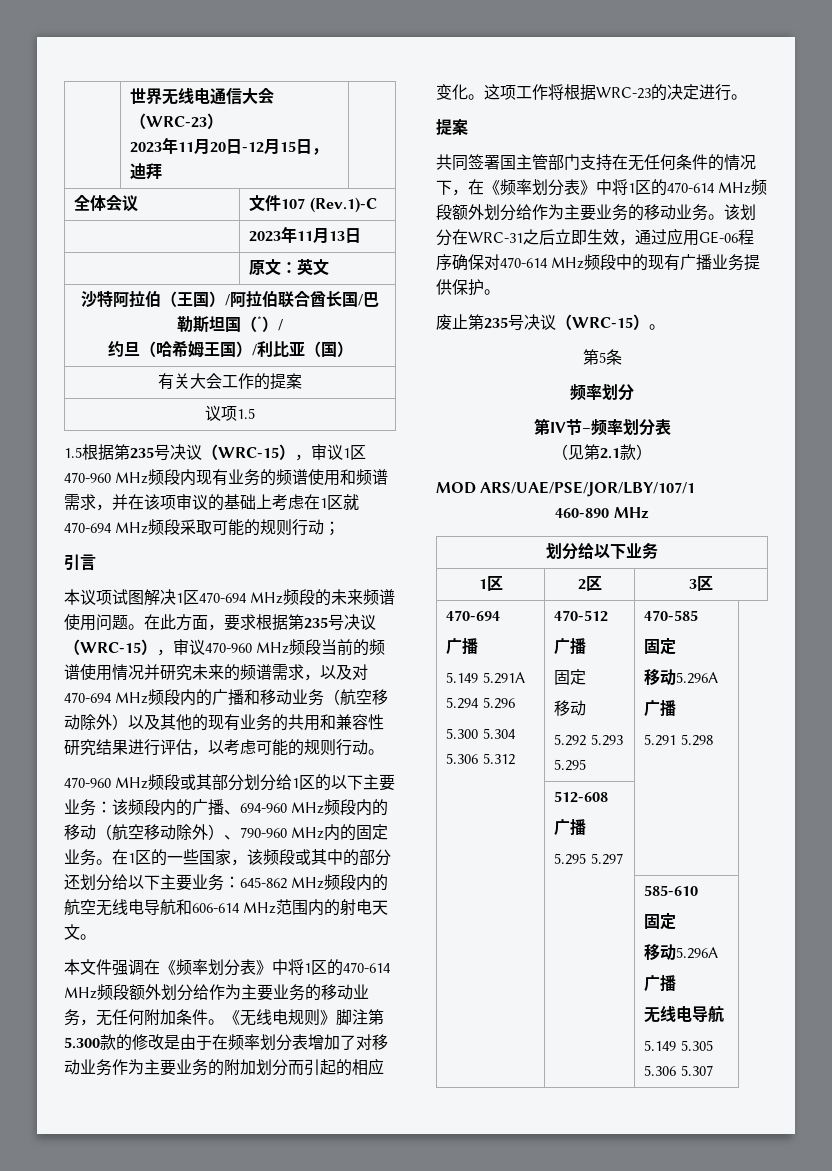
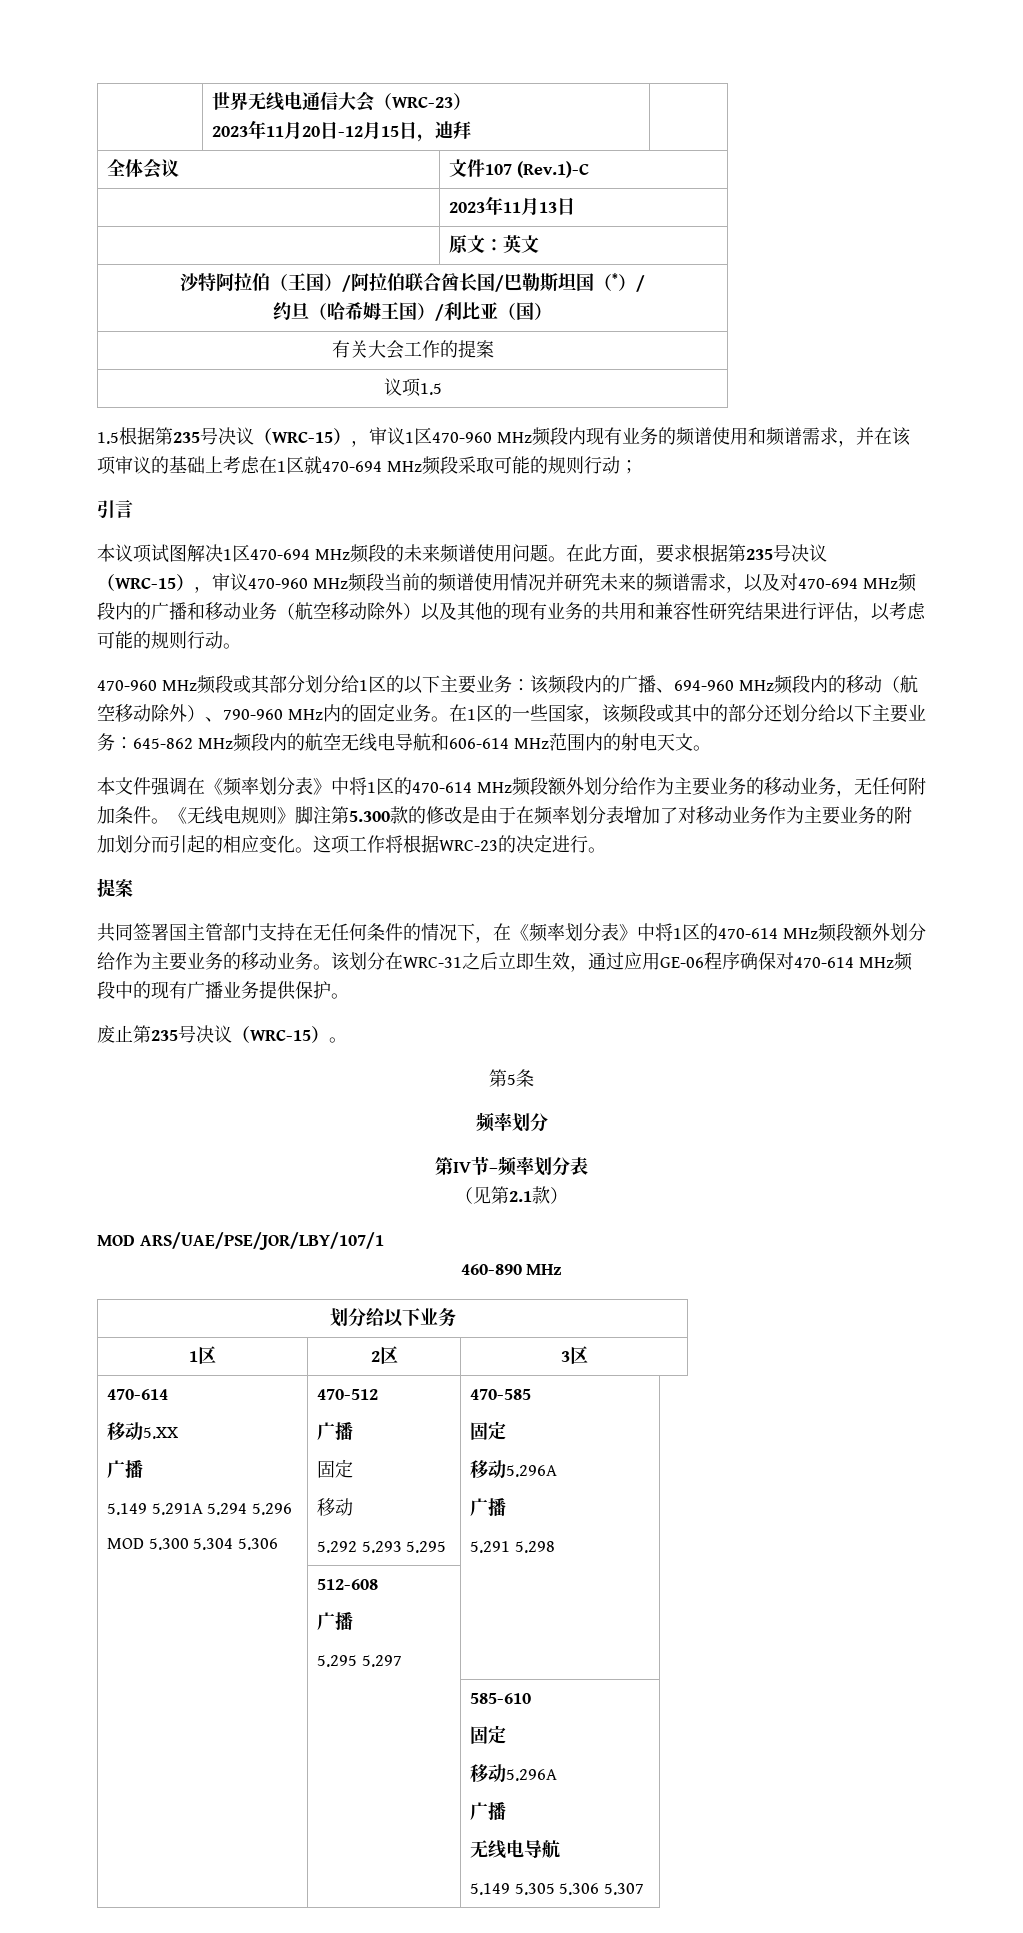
  1区 | 2区 | 3区
- 470-694
+ 470-614
+ 移动5.XX
  广播
  5.149 5.291A 5.294 5.296
- 5.300 5.304 5.306 5.312 | 470-512
+ MOD 5.300 5.304 5.306 | 470-512

